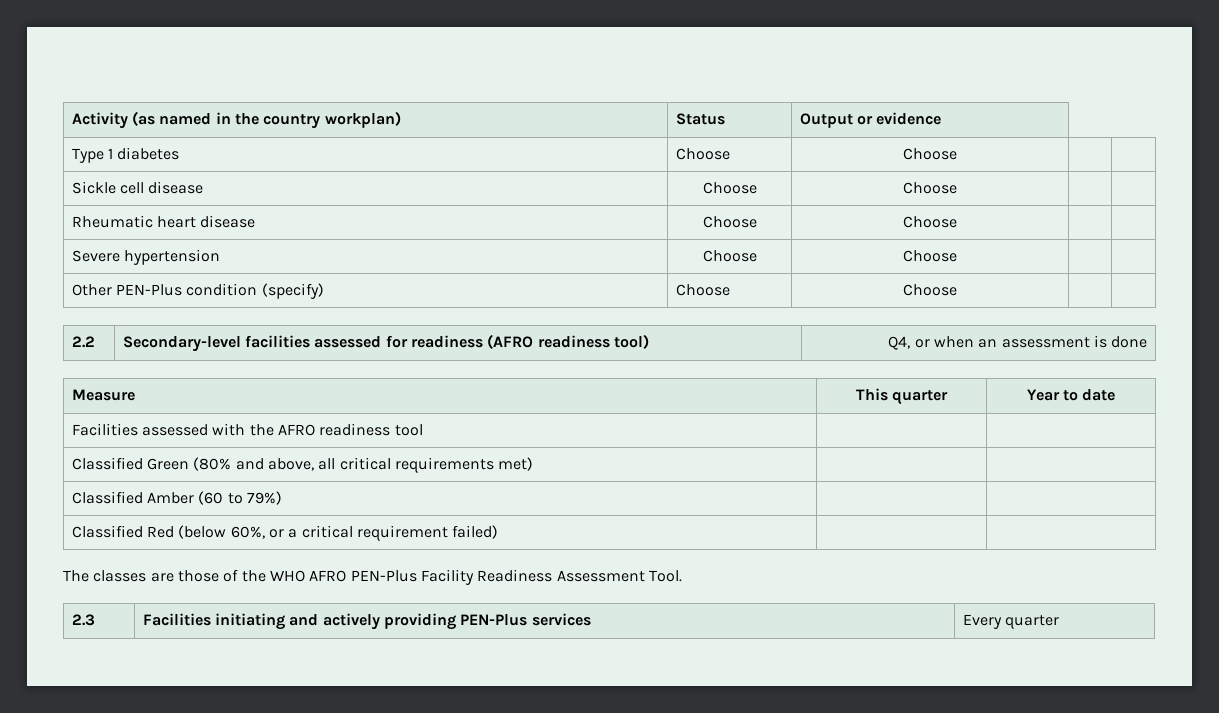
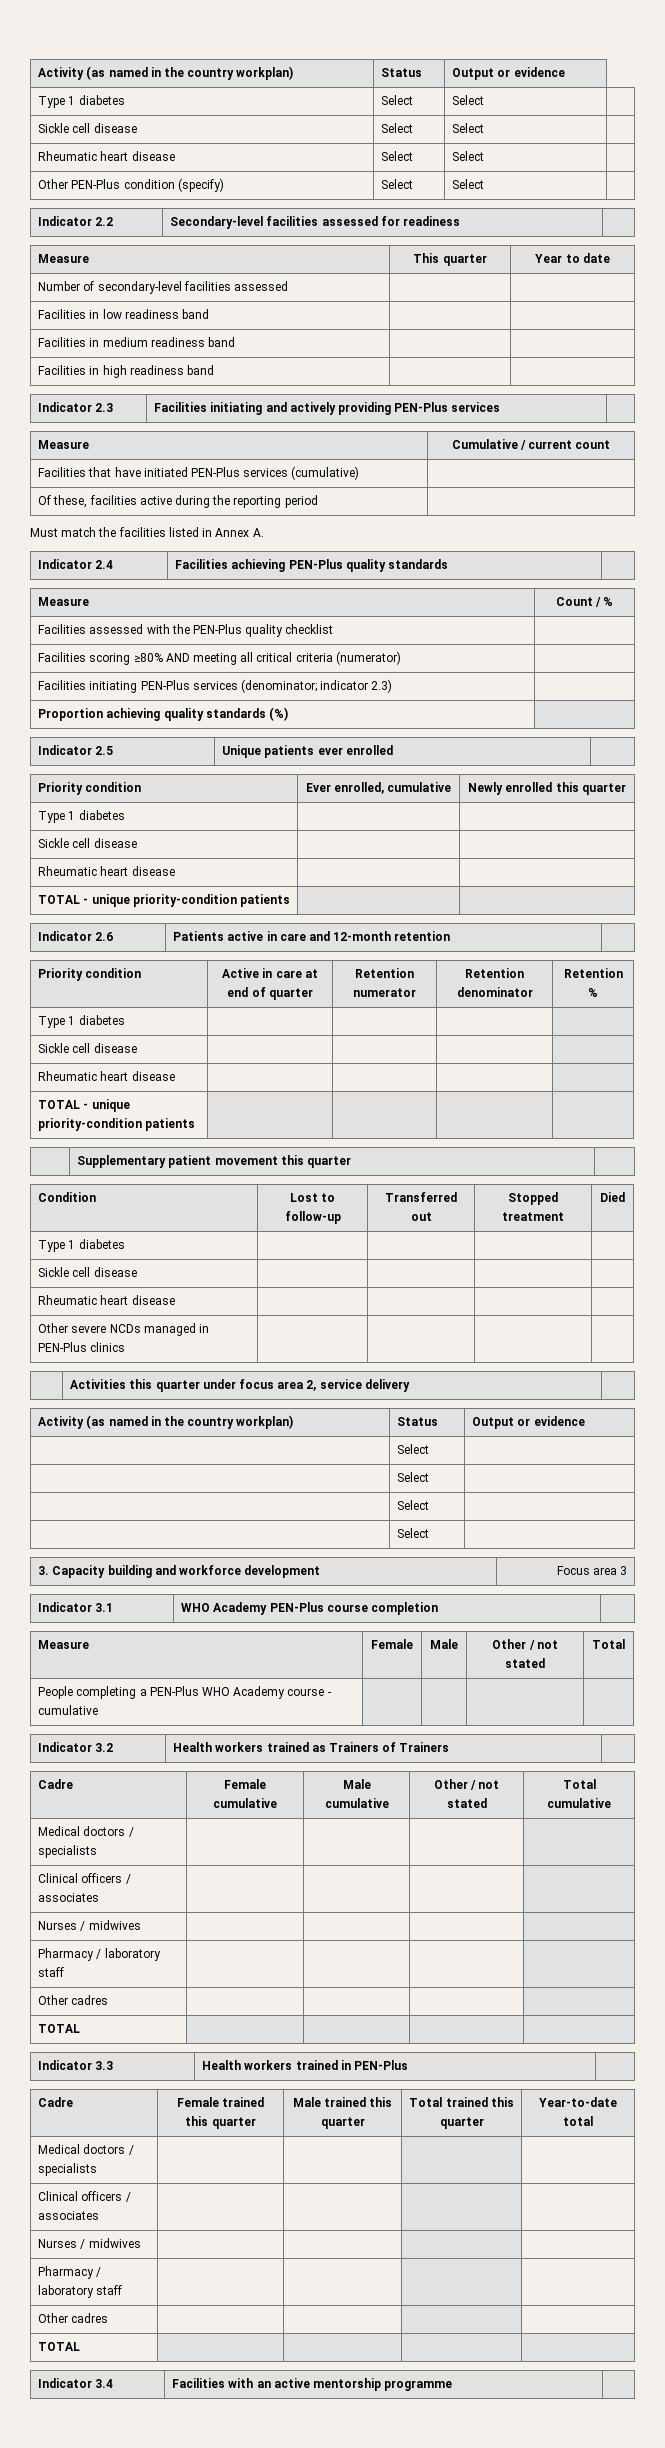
- Type 1 diabetes | Choose | Choose | |
- Sickle cell disease | Choose | Choose | |
- Rheumatic heart disease | Choose | Choose | |
- Severe hypertension | Choose | Choose | |
+ Type 1 diabetes | Select | Select |
+ Sickle cell disease | Select | Select |
+ Rheumatic heart disease | Select | Select |
- Other PEN-Plus condition (specify) | Choose | Choose | |
- 2.2 | Secondary-level facilities assessed for readiness (AFRO readiness tool) | Q4, or when an assessment is done
+ Other PEN-Plus condition (specify) | Select | Select |
+ Indicator 2.2 | Secondary-level facilities assessed for readiness |
- Facilities assessed with the AFRO readiness tool | |
- Classified Green (80% and above, all critical requirements met) | |
- Classified Amber (60 to 79%) | |
- Classified Red (below 60%, or a critical requirement failed) | |
- The classes are those of the WHO AFRO PEN-Plus Facility Readiness Assessment Tool.
- 2.3 | Facilities initiating and actively providing PEN-Plus services | Every quarter
+ Number of secondary-level facilities assessed | |
+ Facilities in low readiness band | |
+ Facilities in medium readiness band | |
+ Facilities in high readiness band | |
+ Indicator 2.3 | Facilities initiating and actively providing PEN-Plus services |
+ Measure | Cumulative / current count
+ Facilities that have initiated PEN-Plus services (cumulative) |
+ Of these, facilities active during the reporting period |
+ Must match the facilities listed in Annex A.
+ Indicator 2.4 | Facilities achieving PEN-Plus quality standards |
+ Measure | Count / %
+ Facilities assessed with the PEN-Plus quality checklist |
+ Facilities scoring ≥80% AND meeting all critical criteria (numerator) |
+ Facilities initiating PEN-Plus services (denominator; indicator 2.3) |
+ Proportion achieving quality standards (%) |
+ Indicator 2.5 | Unique patients ever enrolled |
+ Priority condition | Ever enrolled, cumulative | Newly enrolled this quarter
+ Type 1 diabetes | |
+ Sickle cell disease | |
+ Rheumatic heart disease | |
+ TOTAL - unique priority-condition patients | |
+ Indicator 2.6 | Patients active in care and 12-month retention |
+ Priority condition | Active in care at end of quarter | Retention numerator | Retention denominator | Retention %
+ Type 1 diabetes | | | |
+ Sickle cell disease | | | |
+ Rheumatic heart disease | | | |
+ TOTAL - unique priority-condition patients | | | |
+ | Supplementary patient movement this quarter |
+ Condition | Lost to follow-up | Transferred out | Stopped treatment | Died
+ Type 1 diabetes | | | |
+ Sickle cell disease | | | |
+ Rheumatic heart disease | | | |
+ Other severe NCDs managed in PEN-Plus clinics | | | |
+ | Activities this quarter under focus area 2, service delivery |
+ Activity (as named in the country workplan) | Status | Output or evidence
+ | Select |
+ | Select |
+ | Select |
+ | Select |
+ 3. Capacity building and workforce development | Focus area 3
+ Indicator 3.1 | WHO Academy PEN-Plus course completion |
+ Measure | Female | Male | Other / not stated | Total
+ People completing a PEN-Plus WHO Academy course - cumulative | | | |
+ Indicator 3.2 | Health workers trained as Trainers of Trainers |
+ Cadre | Female cumulative | Male cumulative | Other / not stated | Total cumulative
+ Medical doctors / specialists | | | |
+ Clinical officers / associates | | | |
+ Nurses / midwives | | | |
+ Pharmacy / laboratory staff | | | |
+ Other cadres | | | |
+ TOTAL | | | |
+ Indicator 3.3 | Health workers trained in PEN-Plus |
+ Cadre | Female trained this quarter | Male trained this quarter | Total trained this quarter | Year-to-date total
+ Medical doctors / specialists | | | |
+ Clinical officers / associates | | | |
+ Nurses / midwives | | | |
+ Pharmacy / laboratory staff | | | |
+ Other cadres | | | |
+ TOTAL | | | |
+ Indicator 3.4 | Facilities with an active mentorship programme |

